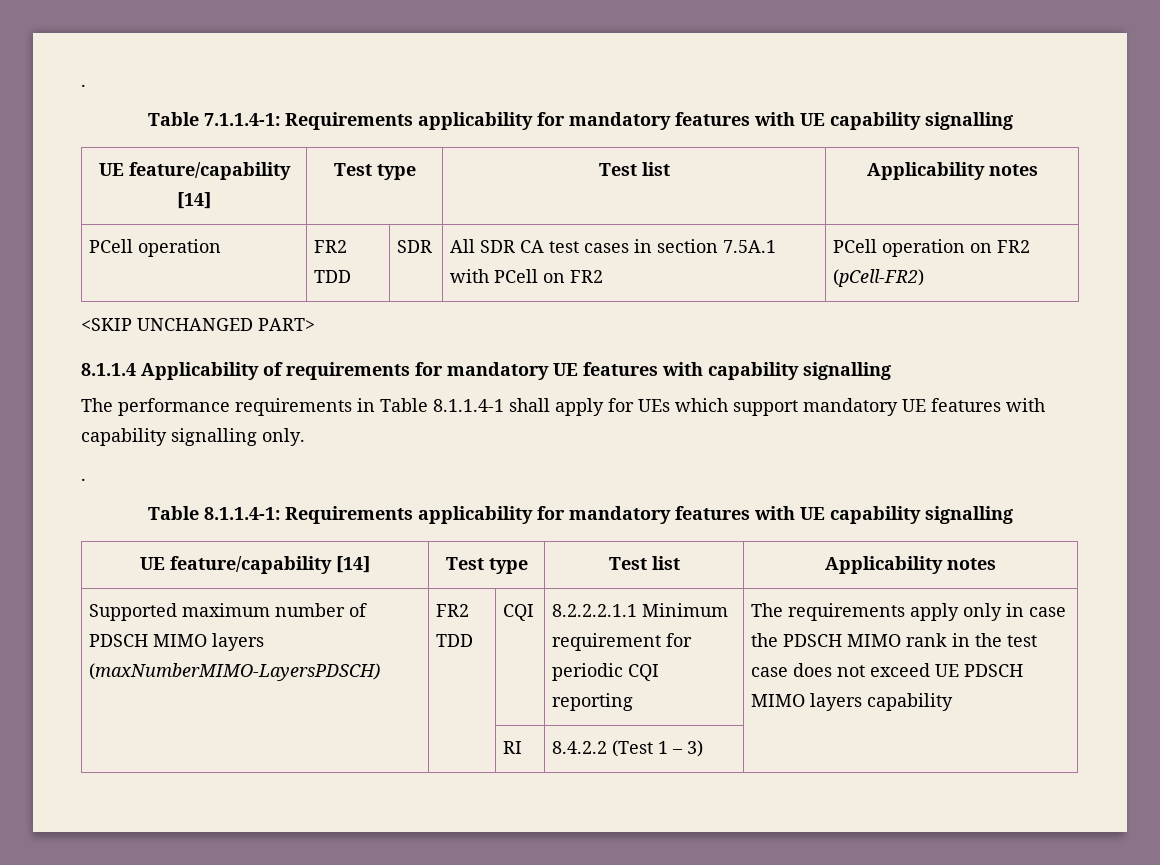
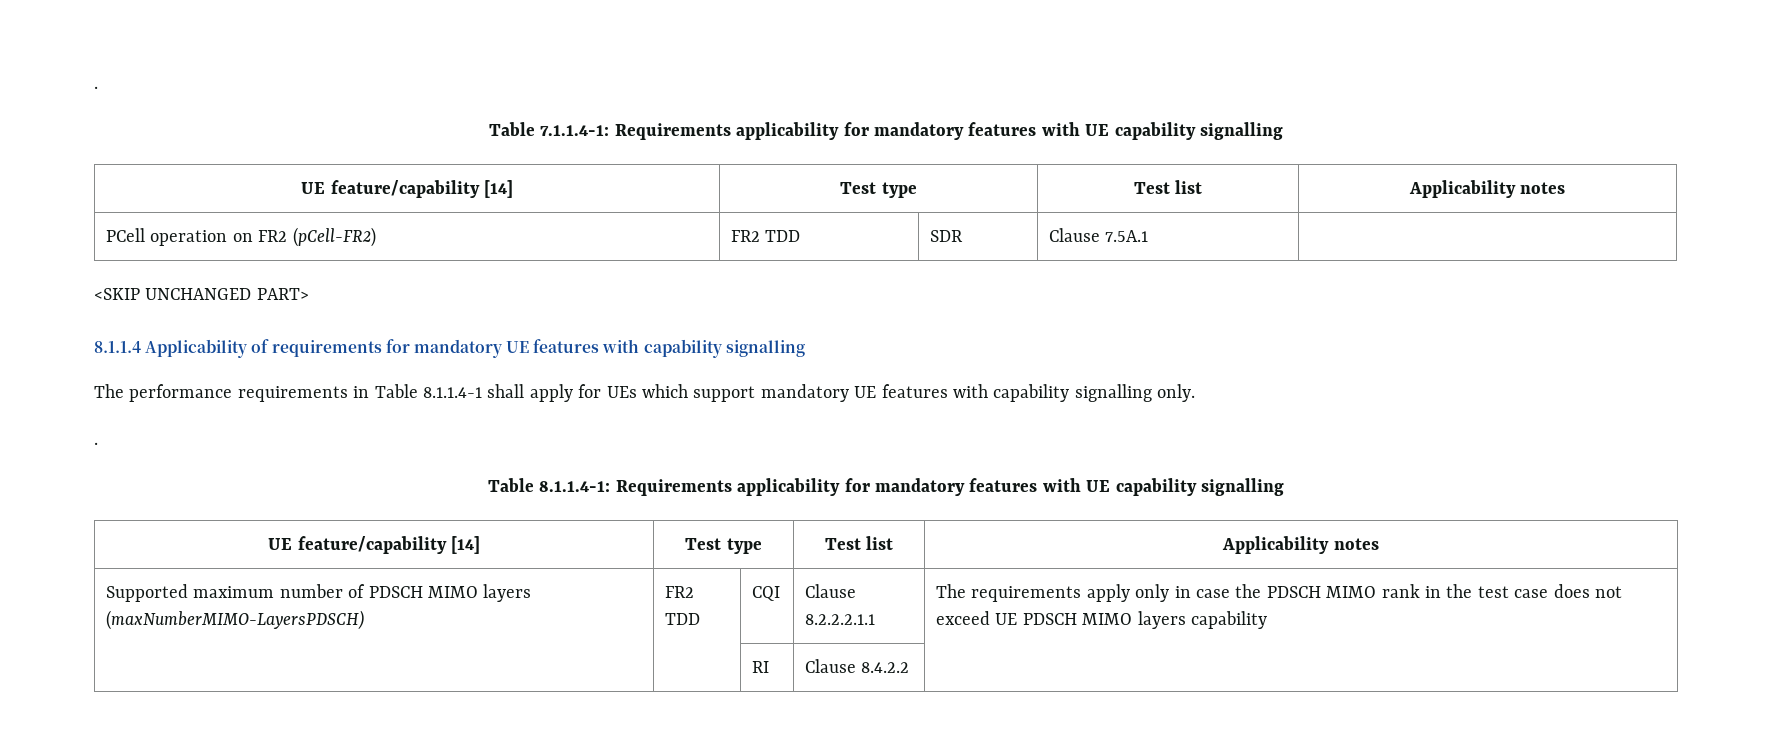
- PCell operation | FR2 TDD | SDR | All SDR CA test cases in section 7.5A.1 with PCell on FR2 | PCell operation on FR2 (pCell-FR2)
+ PCell operation on FR2 (pCell-FR2) | FR2 TDD | SDR | Clause 7.5A.1 |
- Supported maximum number of PDSCH MIMO layers (maxNumberMIMO-LayersPDSCH) | FR2 TDD | CQI | 8.2.2.2.1.1 Minimum requirement for periodic CQI reporting | The requirements apply only in case the PDSCH MIMO rank in the test case does not exceed UE PDSCH MIMO layers capability
+ Supported maximum number of PDSCH MIMO layers (maxNumberMIMO-LayersPDSCH) | FR2 TDD | CQI | Clause 8.2.2.2.1.1 | The requirements apply only in case the PDSCH MIMO rank in the test case does not exceed UE PDSCH MIMO layers capability
- | | RI | 8.4.2.2 (Test 1 – 3) |
+ | | RI | Clause 8.4.2.2 |

